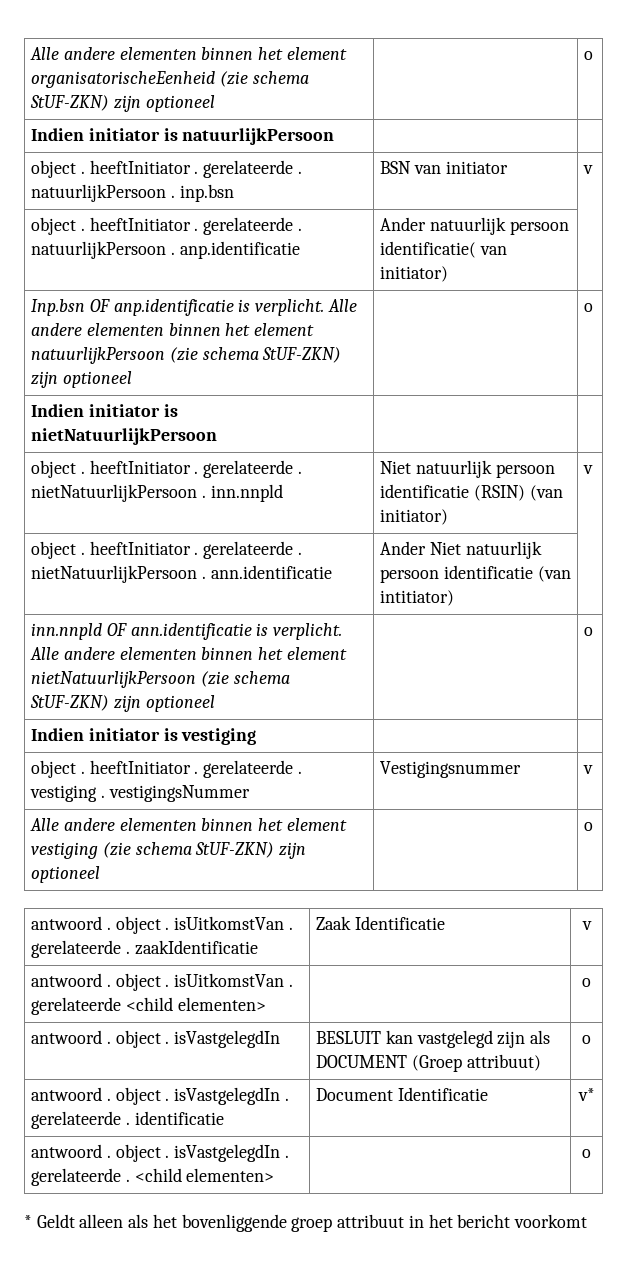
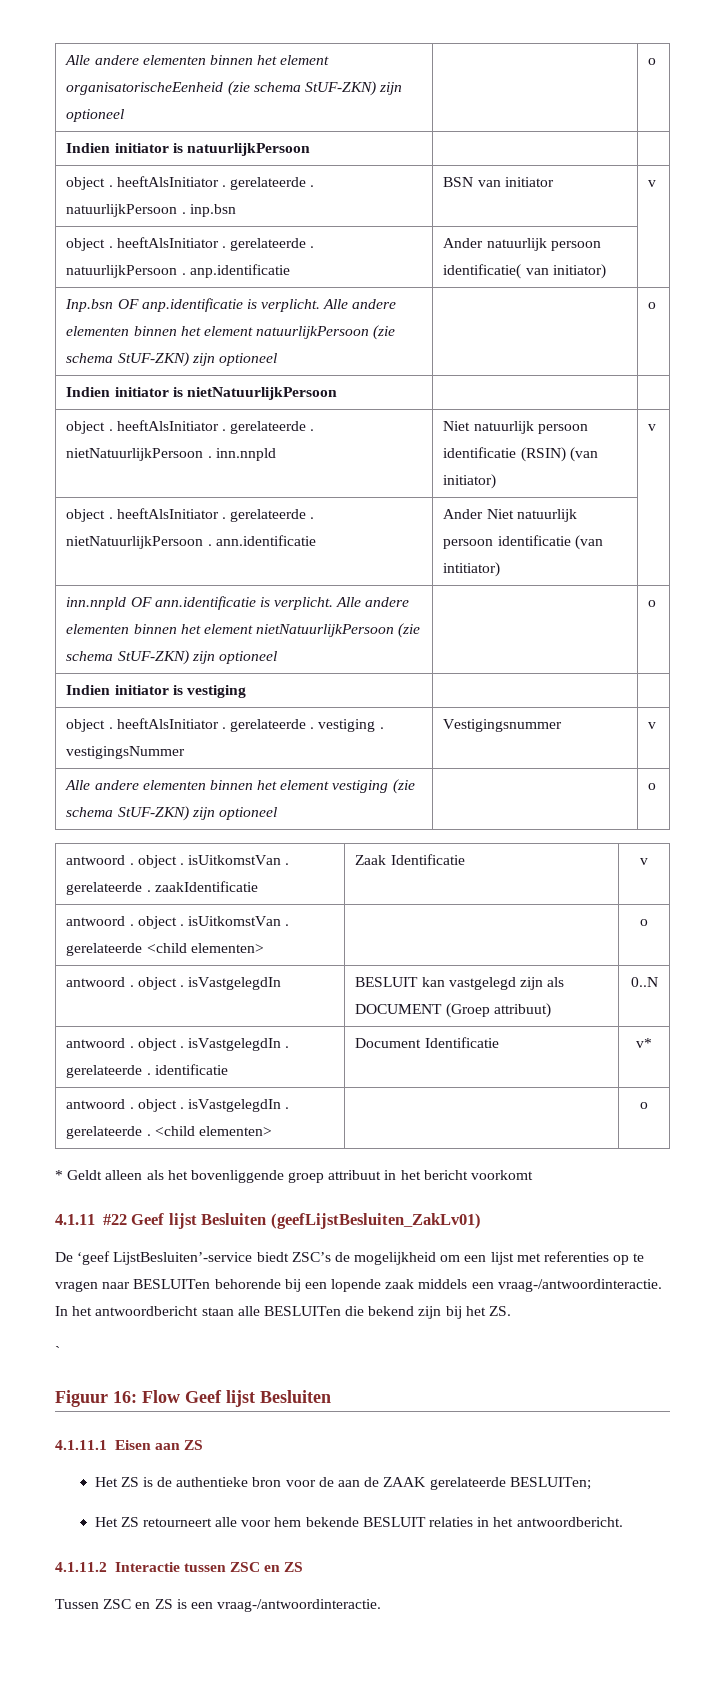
- object . heeftInitiator . gerelateerde . natuurlijkPersoon . inp.bsn | BSN van initiator | v
+ object . heeftAlsInitiator . gerelateerde . natuurlijkPersoon . inp.bsn | BSN van initiator | v
- object . heeftInitiator . gerelateerde . natuurlijkPersoon . anp.identificatie | Ander natuurlijk persoon identificatie( van initiator) |
+ object . heeftAlsInitiator . gerelateerde . natuurlijkPersoon . anp.identificatie | Ander natuurlijk persoon identificatie( van initiator) |
- object . heeftInitiator . gerelateerde . nietNatuurlijkPersoon . inn.nnpld | Niet natuurlijk persoon identificatie (RSIN) (van initiator) | v
+ object . heeftAlsInitiator . gerelateerde . nietNatuurlijkPersoon . inn.nnpld | Niet natuurlijk persoon identificatie (RSIN) (van initiator) | v
- object . heeftInitiator . gerelateerde . nietNatuurlijkPersoon . ann.identificatie | Ander Niet natuurlijk persoon identificatie (van intitiator) |
+ object . heeftAlsInitiator . gerelateerde . nietNatuurlijkPersoon . ann.identificatie | Ander Niet natuurlijk persoon identificatie (van intitiator) |
- object . heeftInitiator . gerelateerde . vestiging . vestigingsNummer | Vestigingsnummer | v
+ object . heeftAlsInitiator . gerelateerde . vestiging . vestigingsNummer | Vestigingsnummer | v
- antwoord . object . isVastgelegdIn | BESLUIT kan vastgelegd zijn als DOCUMENT (Groep attribuut) | o
+ antwoord . object . isVastgelegdIn | BESLUIT kan vastgelegd zijn als DOCUMENT (Groep attribuut) | 0..N
+ 4.1.11 #22 Geef lijst Besluiten (geefLijstBesluiten_ZakLv01)
+ De ‘geef LijstBesluiten’-service biedt ZSC’s de mogelijkheid om een lijst met referenties op te vragen naar BESLUITen behorende bij een lopende zaak middels een vraag-/antwoordinteractie. In het antwoordbericht staan alle BESLUITen die bekend zijn bij het ZS.
+ `
+ Figuur 16: Flow Geef lijst Besluiten
+ 4.1.11.1 Eisen aan ZS
+ Het ZS is de authentieke bron voor de aan de ZAAK gerelateerde BESLUITen;
+ Het ZS retourneert alle voor hem bekende BESLUIT relaties in het antwoordbericht.
+ 4.1.11.2 Interactie tussen ZSC en ZS
+ Tussen ZSC en ZS is een vraag-/antwoordinteractie.

